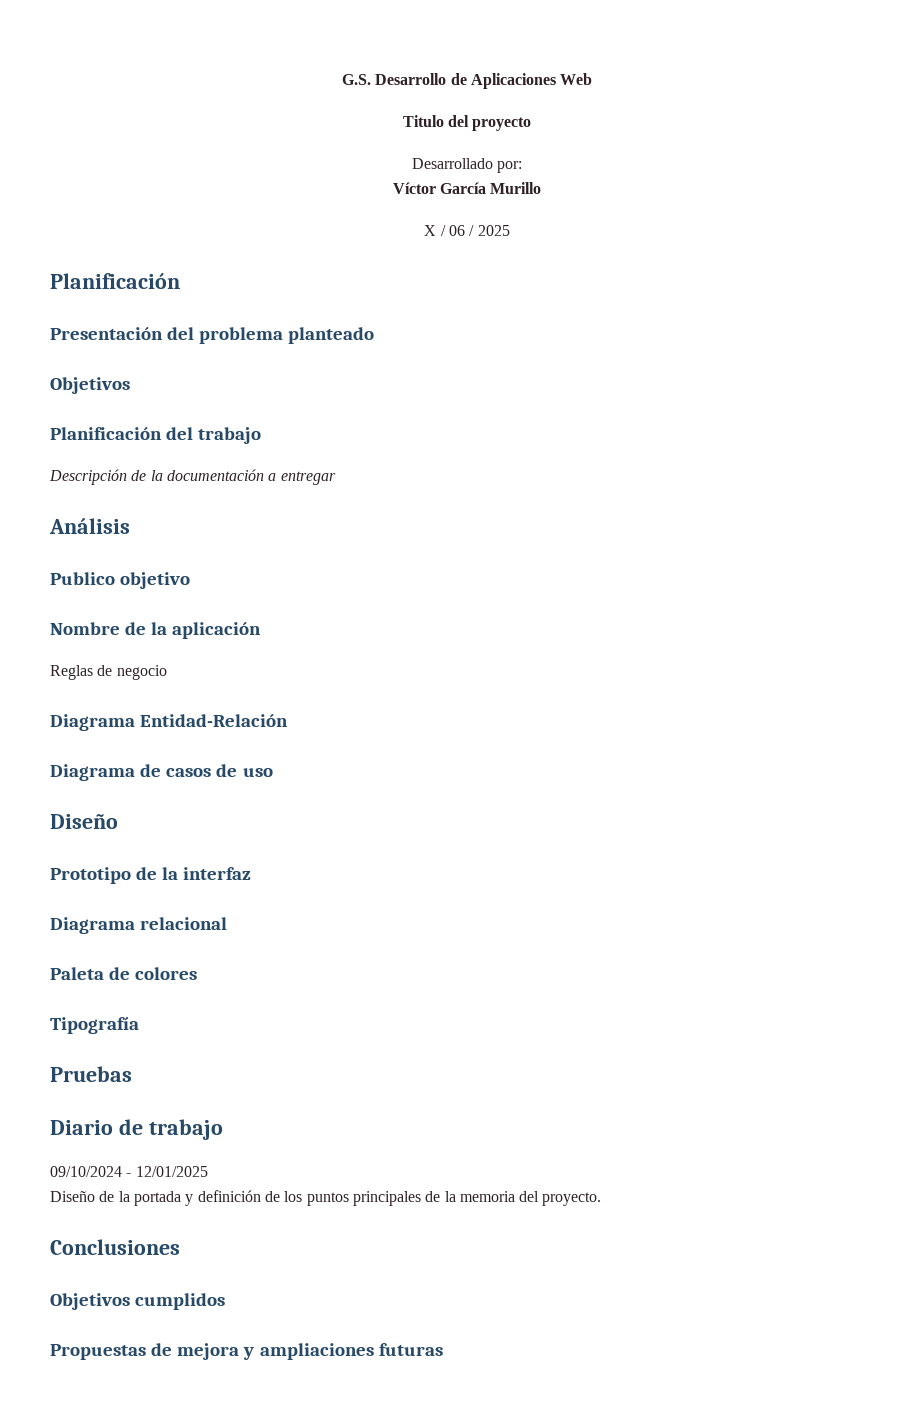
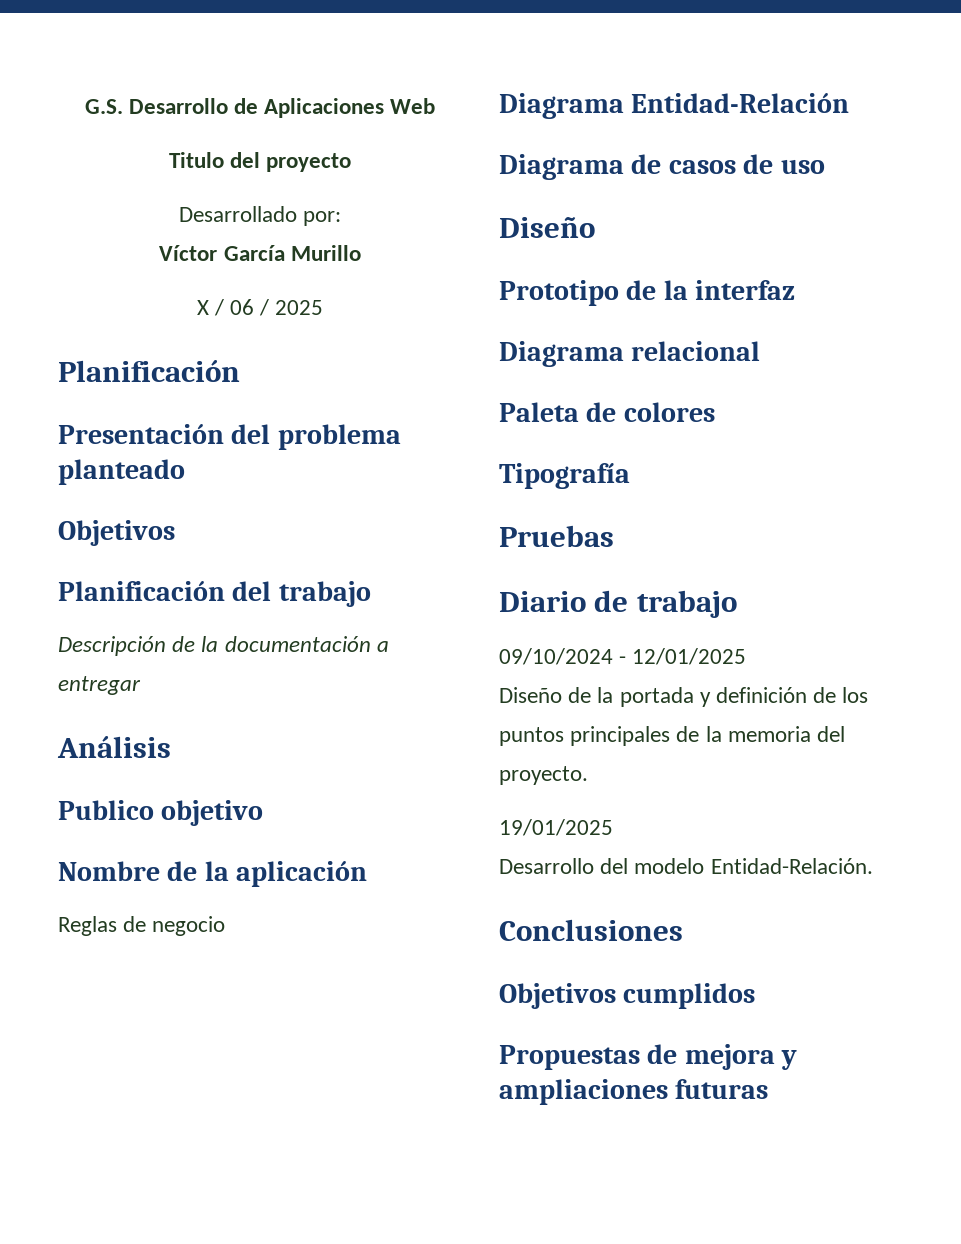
+ 19/01/2025
+ Desarrollo del modelo Entidad-Relación.

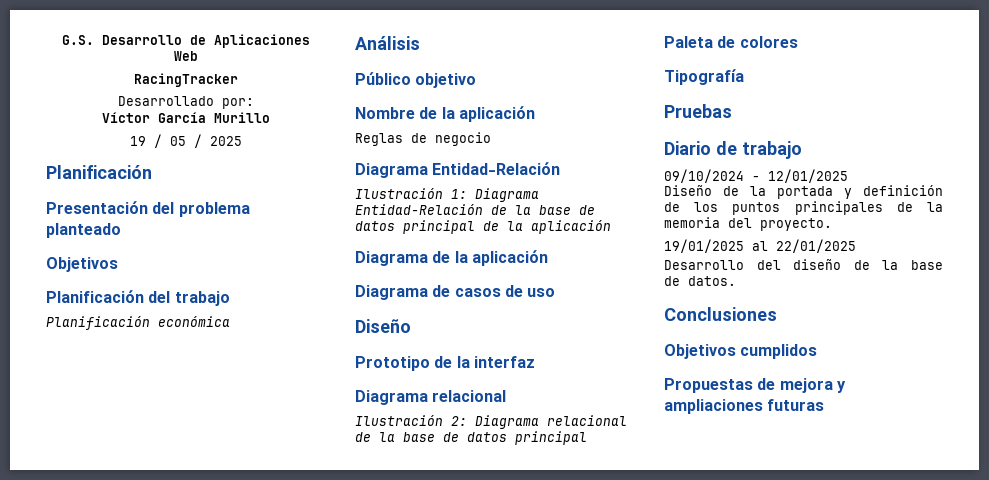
- Titulo del proyecto
+ RacingTracker
- X / 06 / 2025
+ 19 / 05 / 2025
- Descripción de la documentación a entregar
+ Planificación económica
- Publico objetivo
+ Público objetivo
+ Ilustración 1: Diagrama Entidad-Relación de la base de datos principal de la aplicación
+ Diagrama de la aplicación
+ Ilustración 2: Diagrama relacional de la base de datos principal
- 19/01/2025
+ 19/01/2025 al 22/01/2025
- Desarrollo del modelo Entidad-Relación.
+ Desarrollo del diseño de la base de datos.

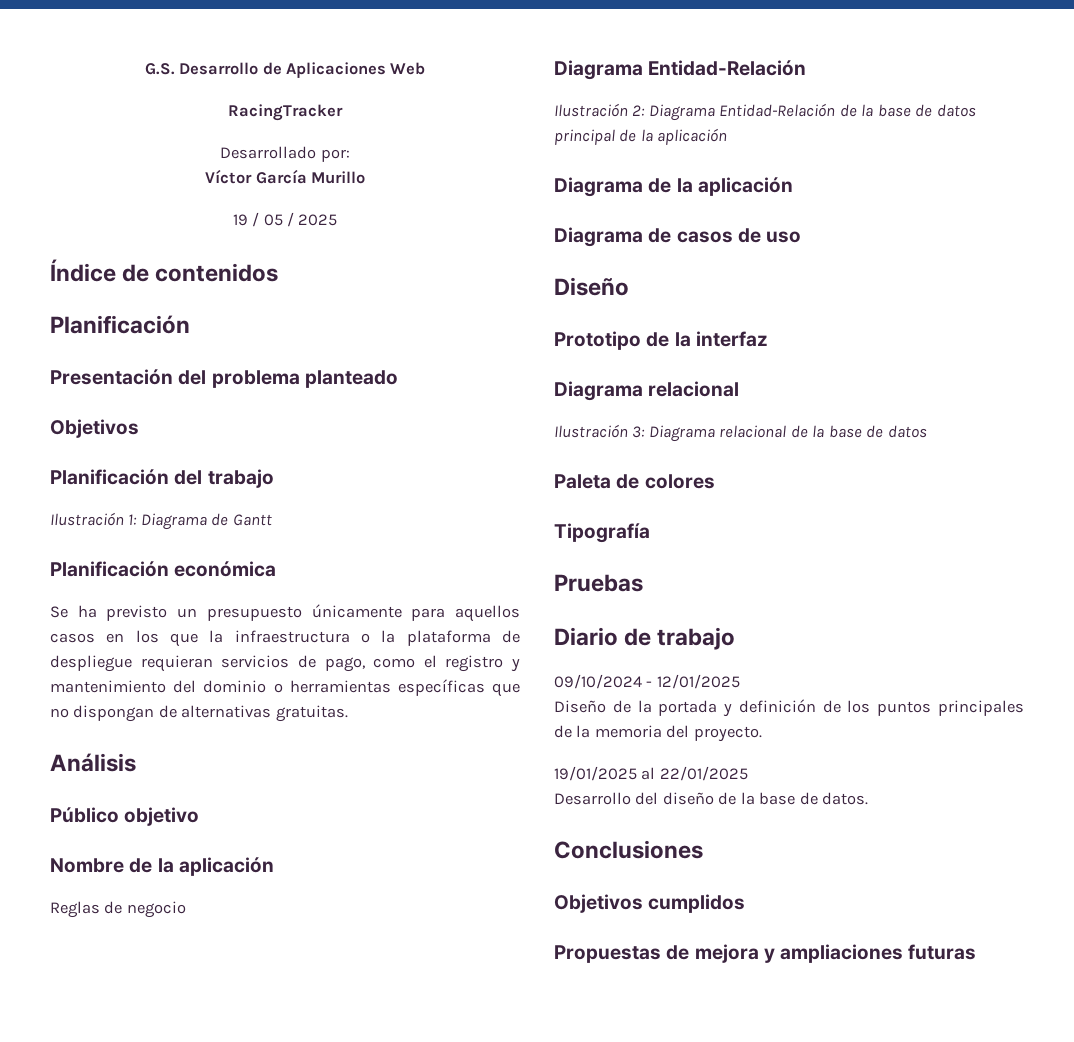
+ Índice de contenidos
+ Ilustración 1: Diagrama de Gantt
  Planificación económica
+ Se ha previsto un presupuesto únicamente para aquellos casos en los que la infraestructura o la plataforma de despliegue requieran servicios de pago, como el registro y mantenimiento del dominio o herramientas específicas que no dispongan de alternativas gratuitas.
- Ilustración 1: Diagrama Entidad-Relación de la base de datos principal de la aplicación
+ Ilustración 2: Diagrama Entidad-Relación de la base de datos principal de la aplicación
- Ilustración 2: Diagrama relacional de la base de datos principal
+ Ilustración 3: Diagrama relacional de la base de datos

